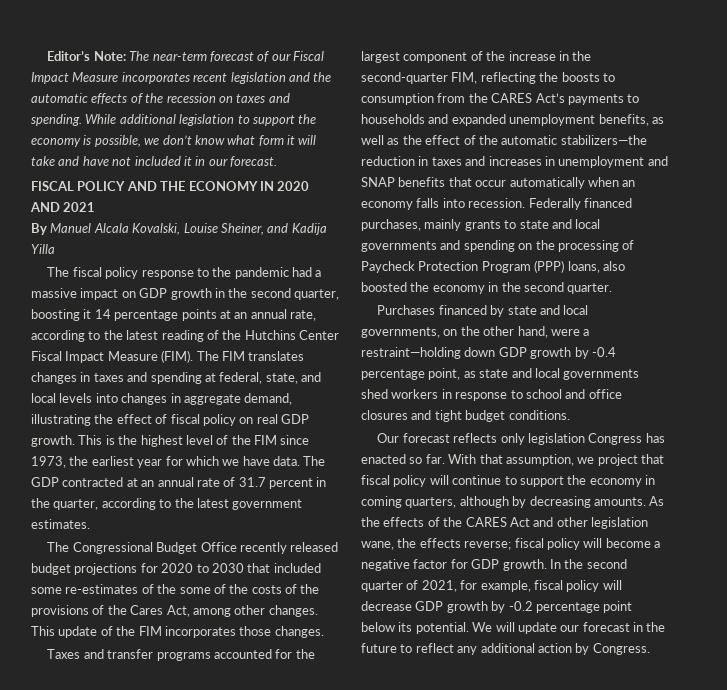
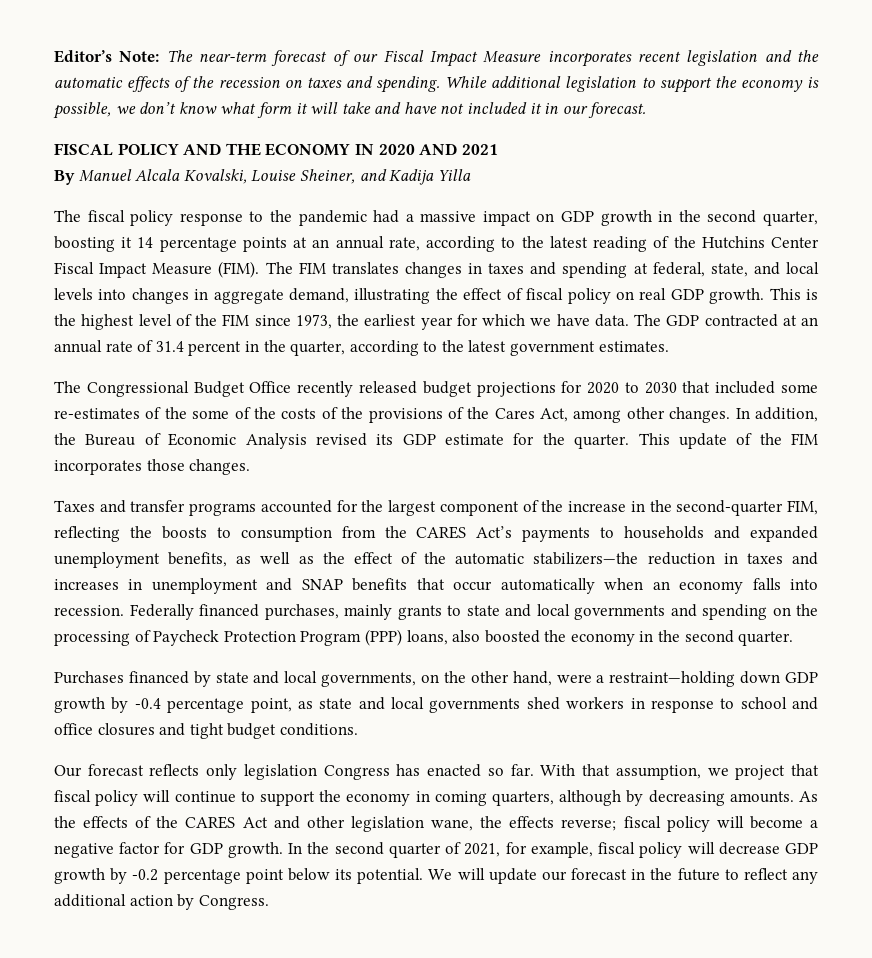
- The GDP contracted at an annual rate of 31.7 percent in the quarter, according to the latest government estimates.
+ The GDP contracted at an annual rate of 31.4 percent in the quarter, according to the latest government estimates.
+ In addition, the Bureau of Economic Analysis revised its GDP estimate for the quarter.

